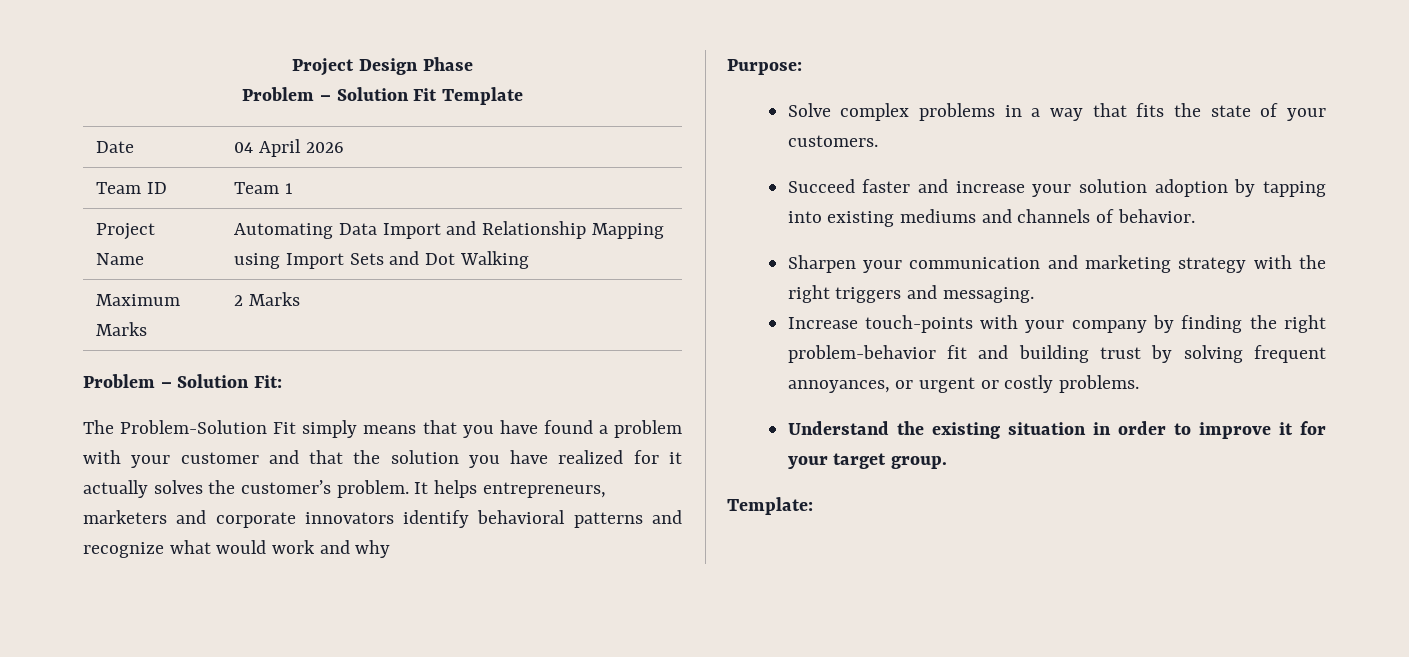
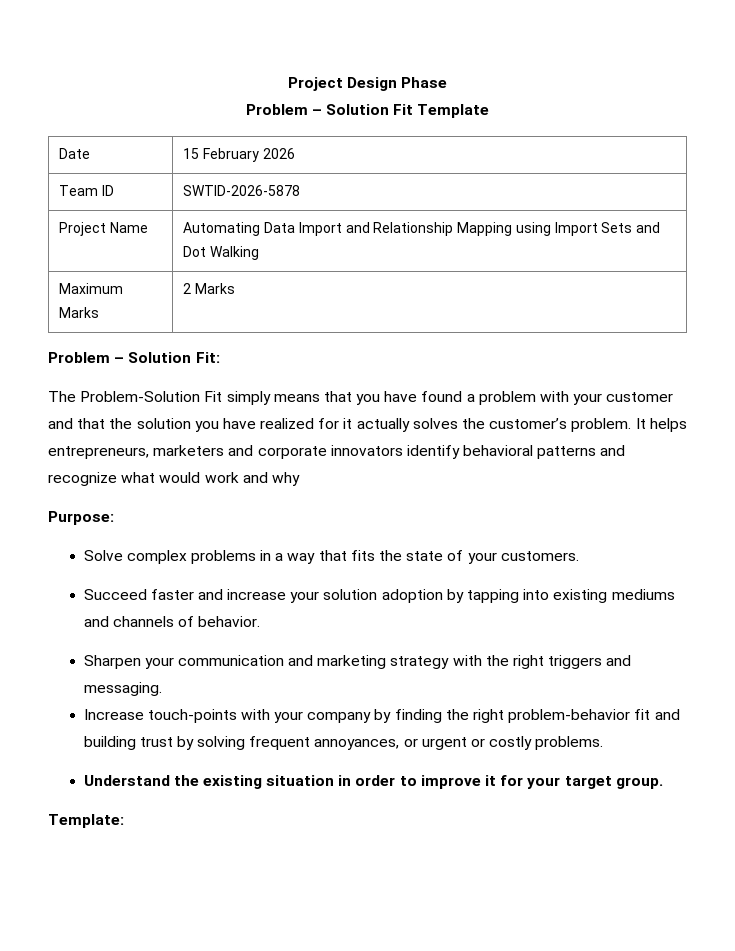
- Date | 04 April 2026
+ Date | 15 February 2026
- Team ID | Team 1
+ Team ID | SWTID-2026-5878

